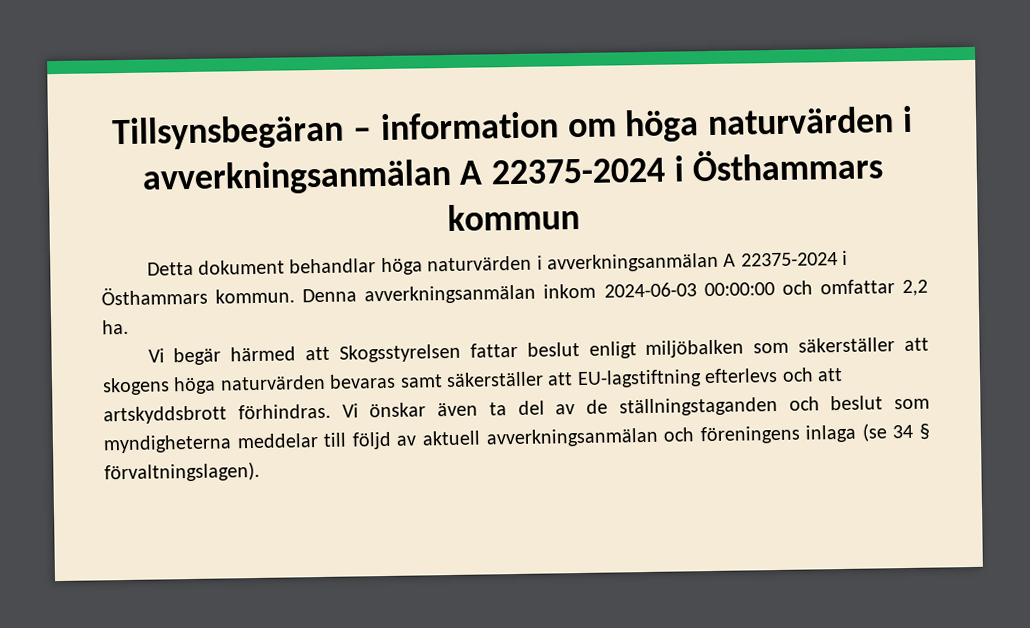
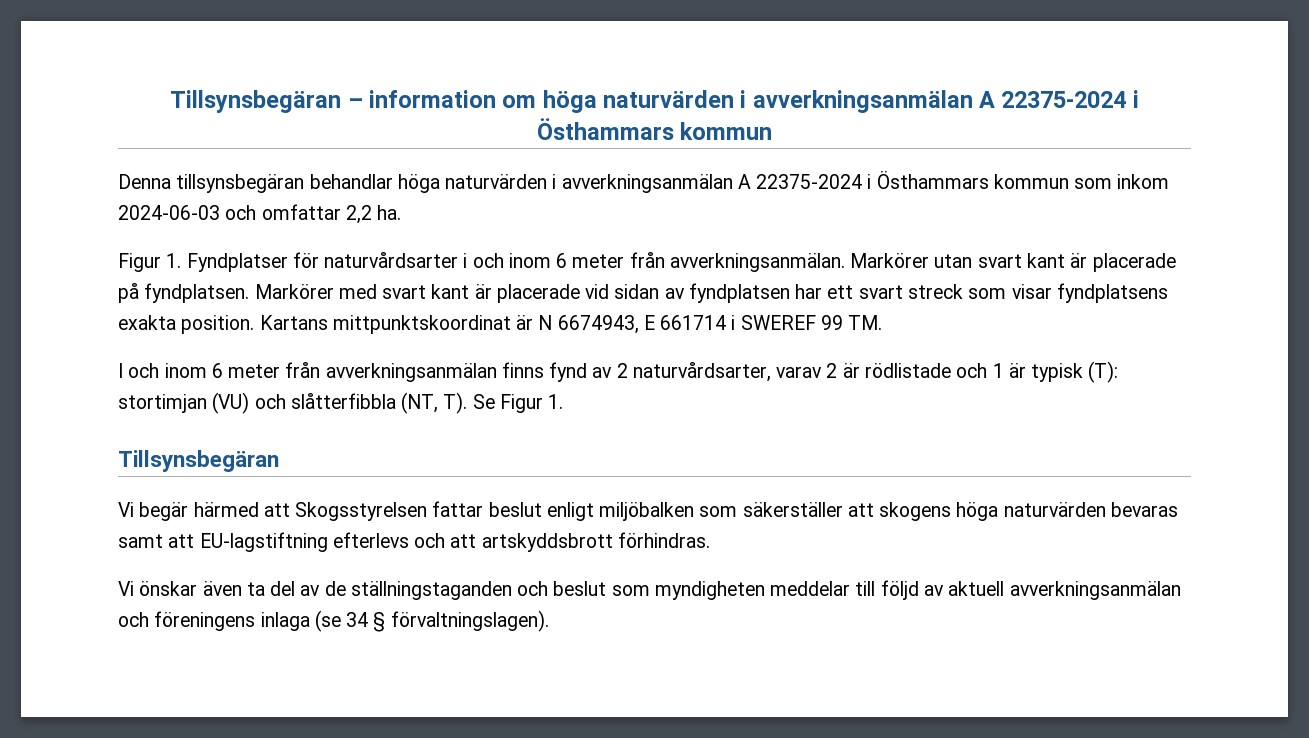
- Detta dokument behandlar höga naturvärden i avverkningsanmälan A 22375-2024 i Östhammars kommun. Denna avverkningsanmälan inkom 2024-06-03 00:00:00 och omfattar 2,2 ha.
+ Denna tillsynsbegäran behandlar höga naturvärden i avverkningsanmälan A 22375-2024 i Östhammars kommun som inkom 2024-06-03 och omfattar 2,2 ha.
+ Figur 1. Fyndplatser för naturvårdsarter i och inom 6 meter från avverkningsanmälan. Markörer utan svart kant är placerade på fyndplatsen. Markörer med svart kant är placerade vid sidan av fyndplatsen har ett svart streck som visar fyndplatsens exakta position. Kartans mittpunktskoordinat är N 6674943, E 661714 i SWEREF 99 TM.
+ I och inom 6 meter från avverkningsanmälan finns fynd av 2 naturvårdsarter, varav 2 är rödlistade och 1 är typisk (T): stortimjan (VU) och slåtterfibbla (NT, T). Se Figur 1.
+ Tillsynsbegäran
- Vi begär härmed att Skogsstyrelsen fattar beslut enligt miljöbalken som säkerställer att skogens höga naturvärden bevaras samt säkerställer att EU-lagstiftning efterlevs och att artskyddsbrott förhindras. Vi önskar även ta del av de ställningstaganden och beslut som myndigheterna meddelar till följd av aktuell avverkningsanmälan och föreningens inlaga (se 34 § förvaltningslagen).
+ Vi begär härmed att Skogsstyrelsen fattar beslut enligt miljöbalken som säkerställer att skogens höga naturvärden bevaras samt att EU-lagstiftning efterlevs och att artskyddsbrott förhindras.
+ Vi önskar även ta del av de ställningstaganden och beslut som myndigheten meddelar till följd av aktuell avverkningsanmälan och föreningens inlaga (se 34 § förvaltningslagen).

